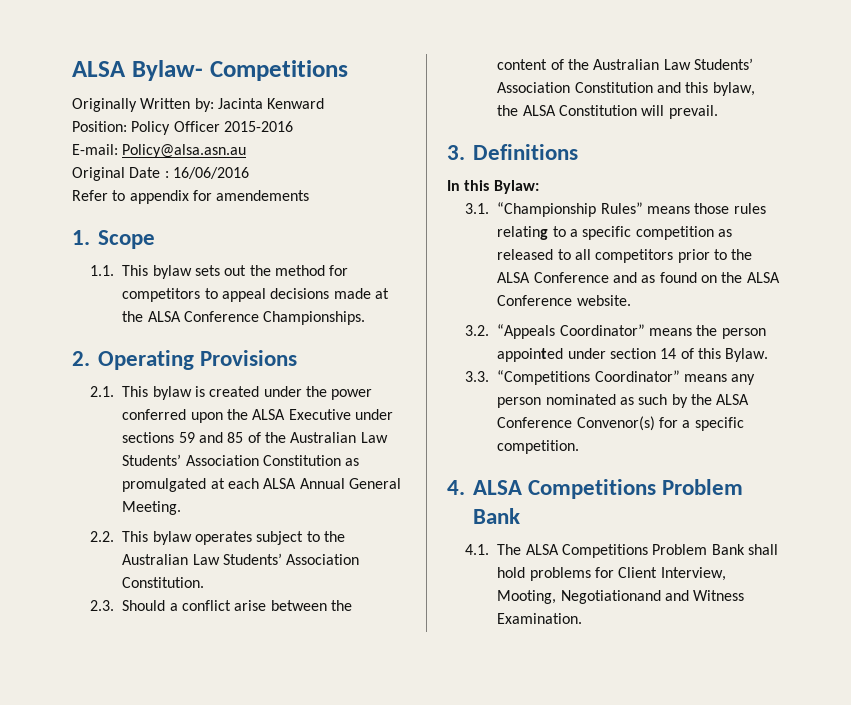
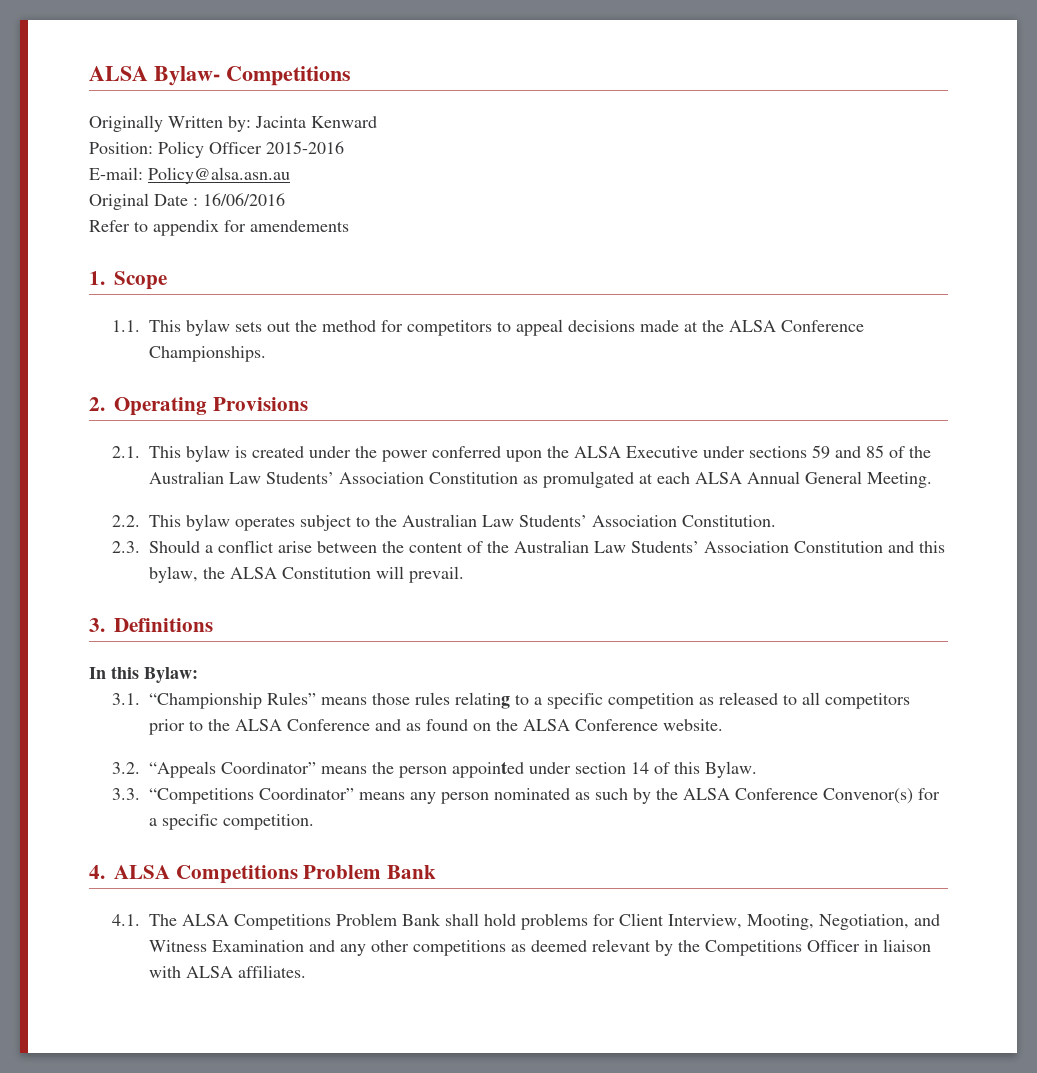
- 4.1. The ALSA Competitions Problem Bank shall hold problems for Client Interview, Mooting, Negotiationand and Witness Examination.
+ 4.1. The ALSA Competitions Problem Bank shall hold problems for Client Interview, Mooting, Negotiation, and Witness Examination and any other competitions as deemed relevant by the Competitions Officer in liaison with ALSA affiliates.

